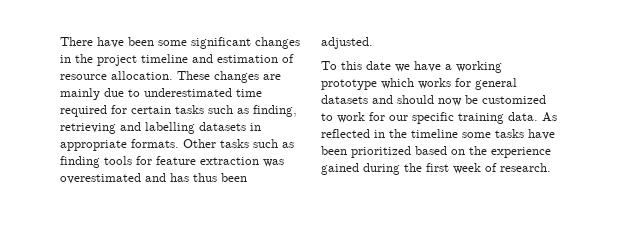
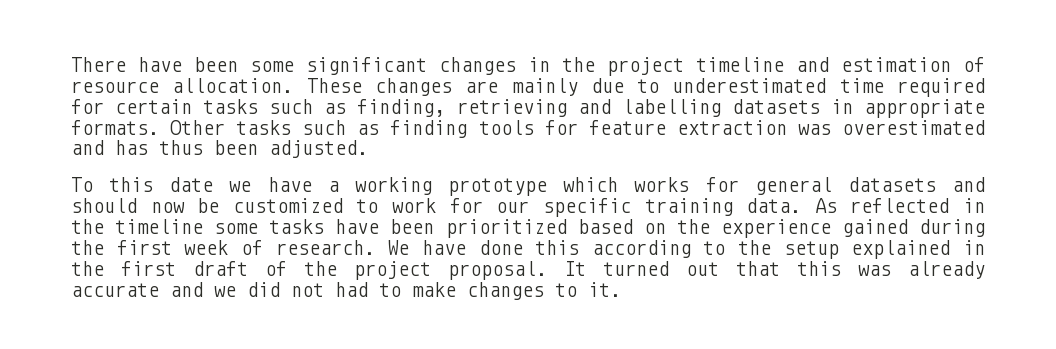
+ We have done this according to the setup explained in the first draft of the project proposal. It turned out that this was already accurate and we did not had to make changes to it.

